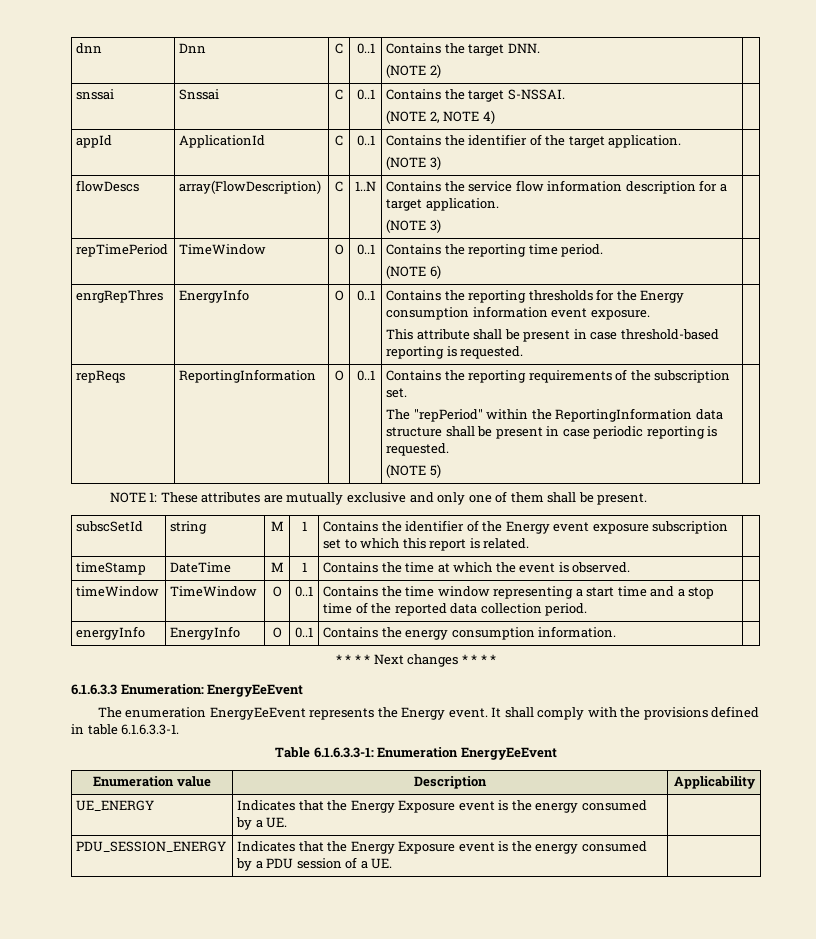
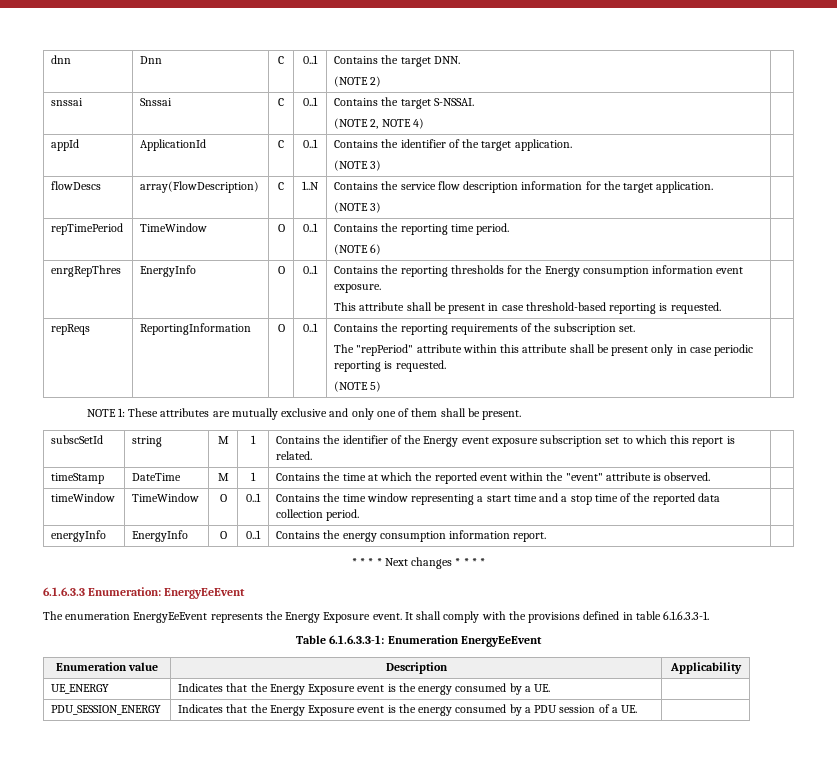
- flowDescs | array(FlowDescription) | C | 1..N | Contains the service flow information description for a target application.
+ flowDescs | array(FlowDescription) | C | 1..N | Contains the service flow description information for the target application.
  repReqs | ReportingInformation | O | 0..1 | Contains the reporting requirements of the subscription set.
- The "repPeriod" within the ReportingInformation data structure shall be present in case periodic reporting is requested.
+ The "repPeriod" attribute within this attribute shall be present only in case periodic reporting is requested.
- timeStamp | DateTime | M | 1 | Contains the time at which the event is observed. |
+ timeStamp | DateTime | M | 1 | Contains the time at which the reported event within the "event" attribute is observed. |
- energyInfo | EnergyInfo | O | 0..1 | Contains the energy consumption information. |
+ energyInfo | EnergyInfo | O | 0..1 | Contains the energy consumption information report. |
- The enumeration EnergyEeEvent represents the Energy event.
+ The enumeration EnergyEeEvent represents the Energy Exposure event.

